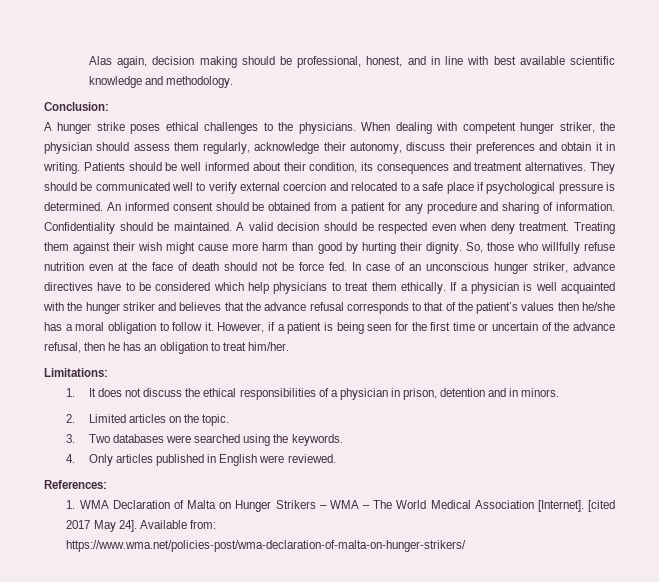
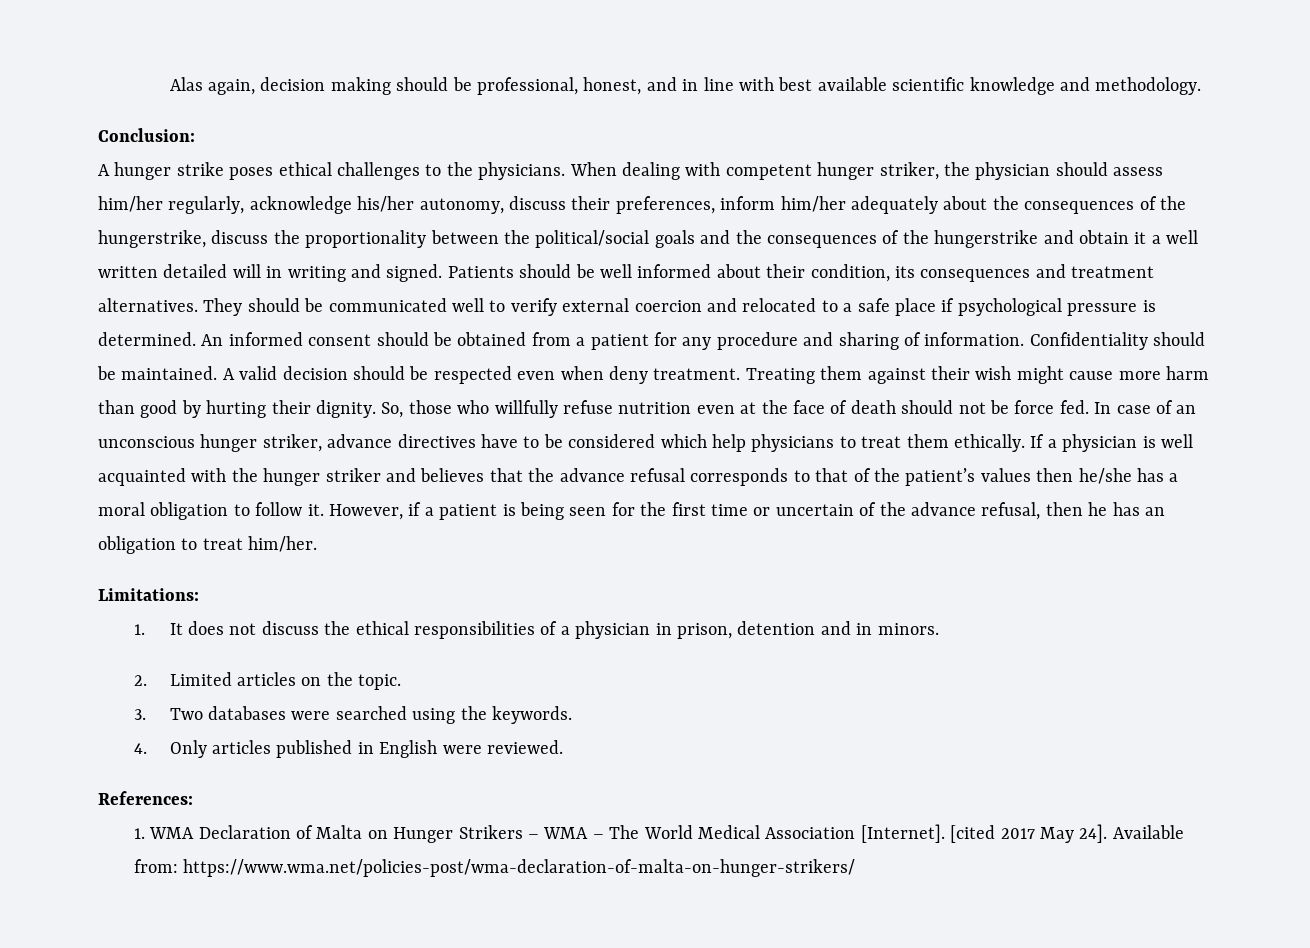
- When dealing with competent hunger striker, the physician should assess them regularly, acknowledge their autonomy, discuss their preferences and obtain it in writing.
+ When dealing with competent hunger striker, the physician should assess him/her regularly, acknowledge his/her autonomy, discuss their preferences, inform him/her adequately about the consequences of the hungerstrike, discuss the proportionality between the political/social goals and the consequences of the hungerstrike and obtain it a well written detailed will in writing and signed.

